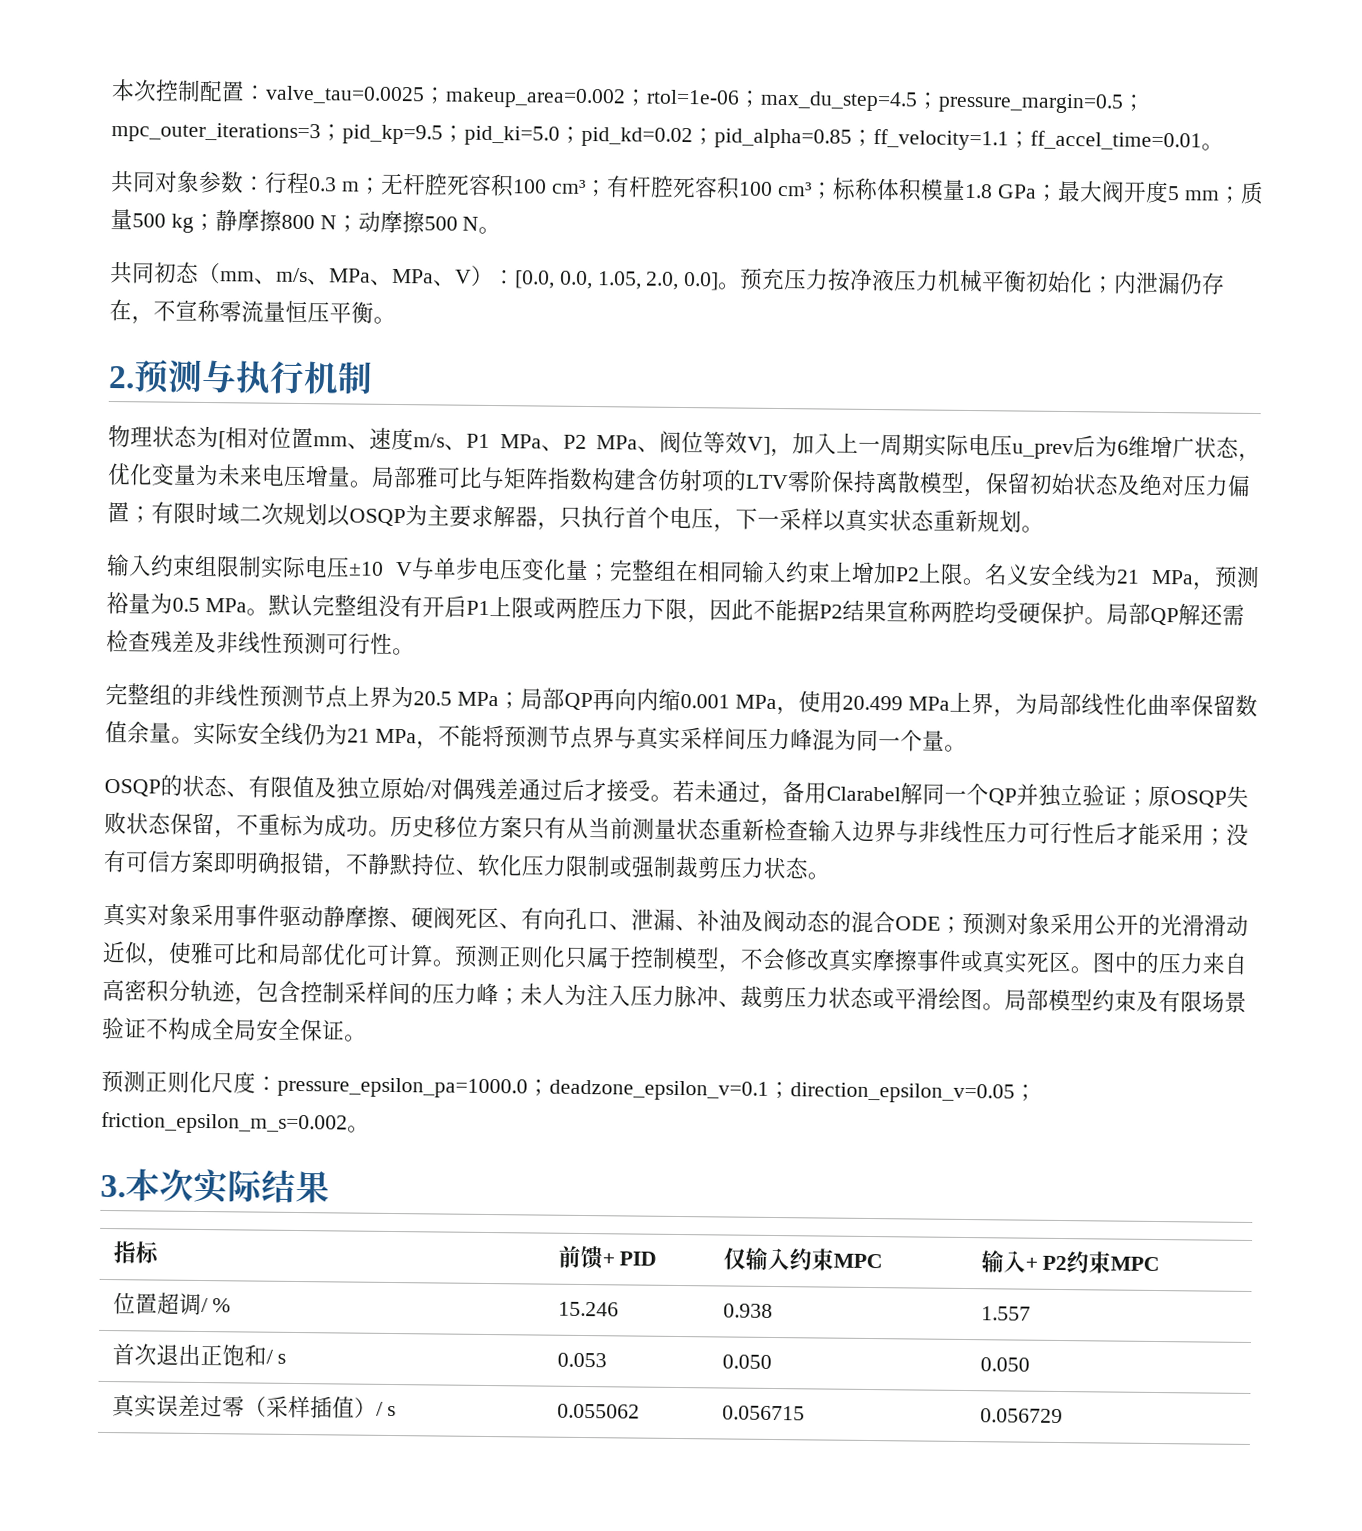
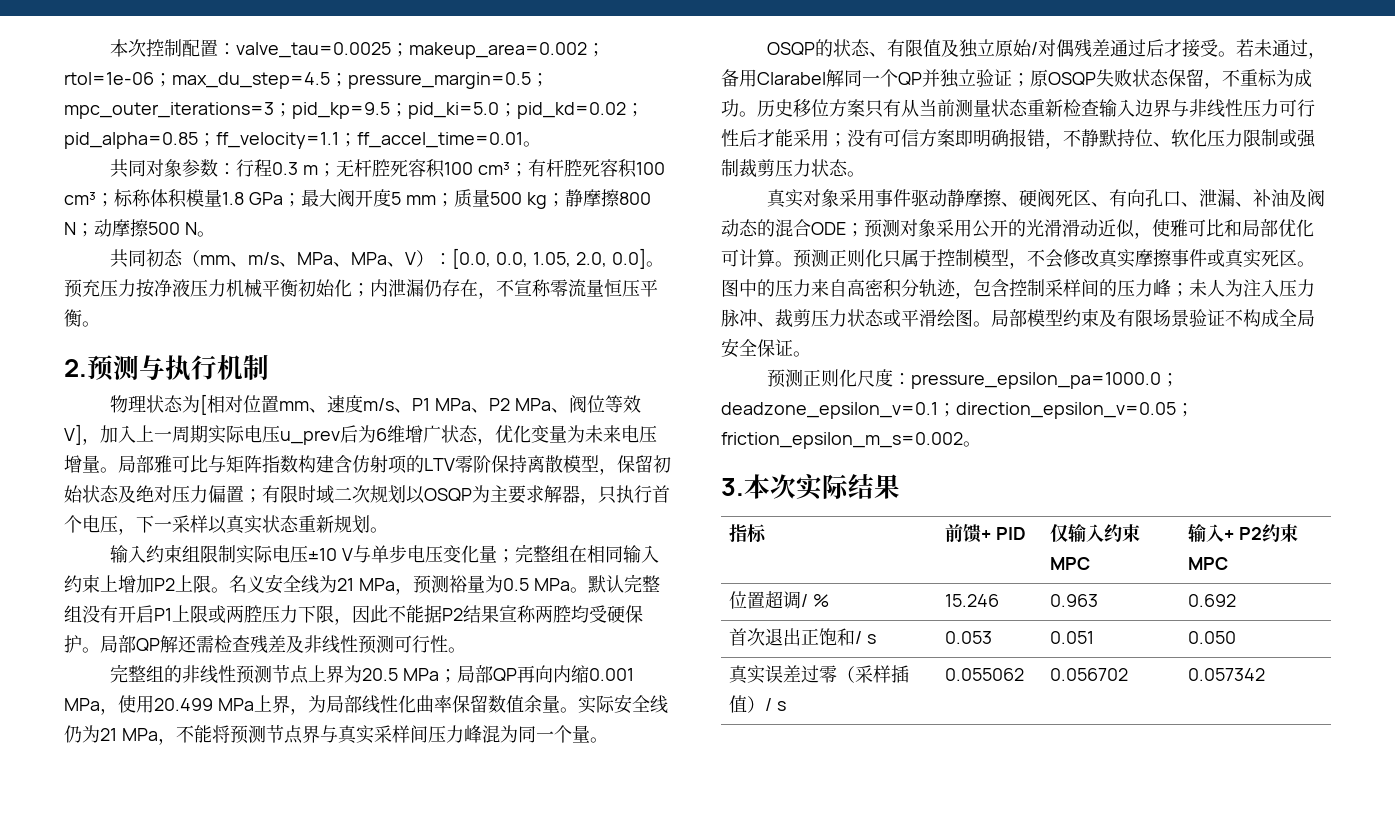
- 位置超调/ % | 15.246 | 0.938 | 1.557
+ 位置超调/ % | 15.246 | 0.963 | 0.692
- 首次退出正饱和/ s | 0.053 | 0.050 | 0.050
+ 首次退出正饱和/ s | 0.053 | 0.051 | 0.050
- 真实误差过零（采样插值）/ s | 0.055062 | 0.056715 | 0.056729
+ 真实误差过零（采样插值）/ s | 0.055062 | 0.056702 | 0.057342

